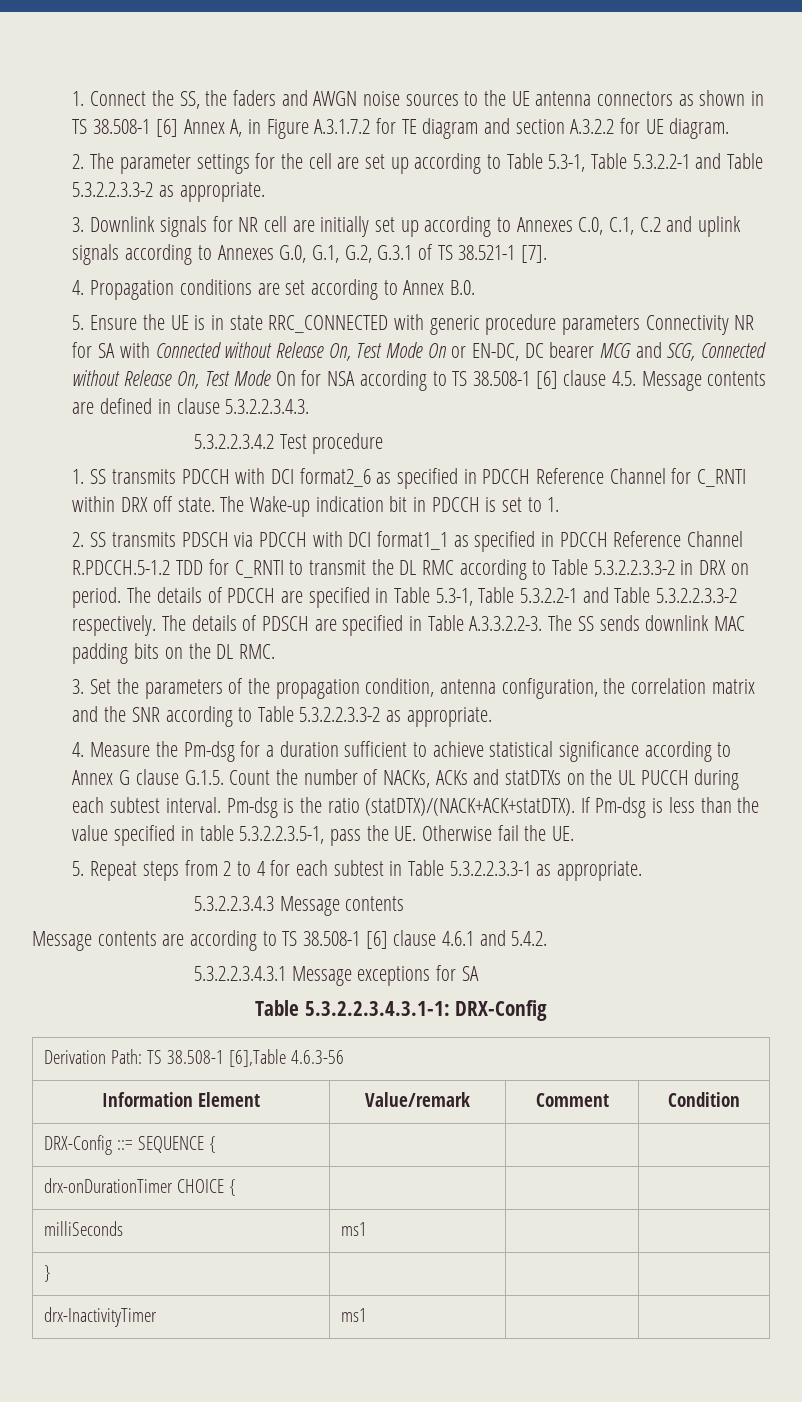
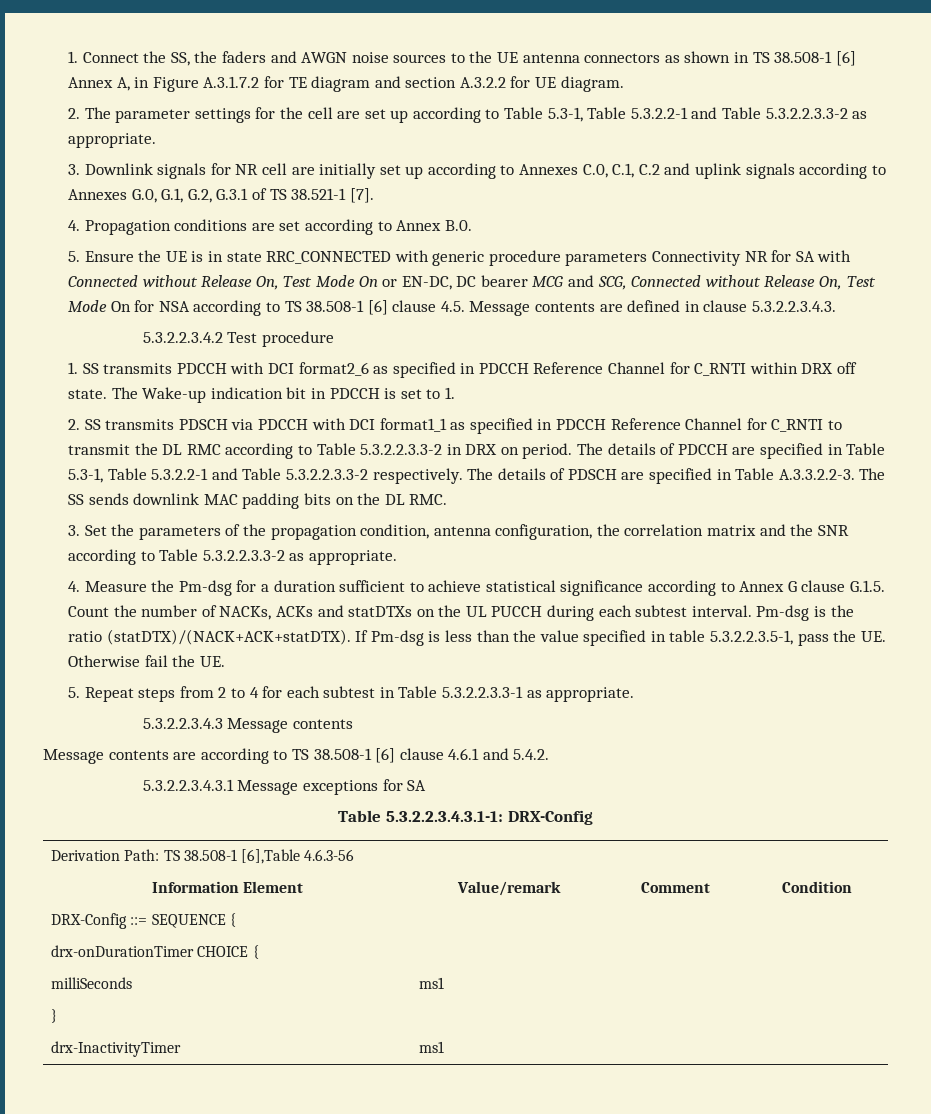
- 2. SS transmits PDSCH via PDCCH with DCI format1_1 as specified in PDCCH Reference Channel R.PDCCH.5-1.2 TDD for C_RNTI to transmit the DL RMC according to Table 5.3.2.2.3.3-2 in DRX on period.
+ 2. SS transmits PDSCH via PDCCH with DCI format1_1 as specified in PDCCH Reference Channel for C_RNTI to transmit the DL RMC according to Table 5.3.2.2.3.3-2 in DRX on period.

